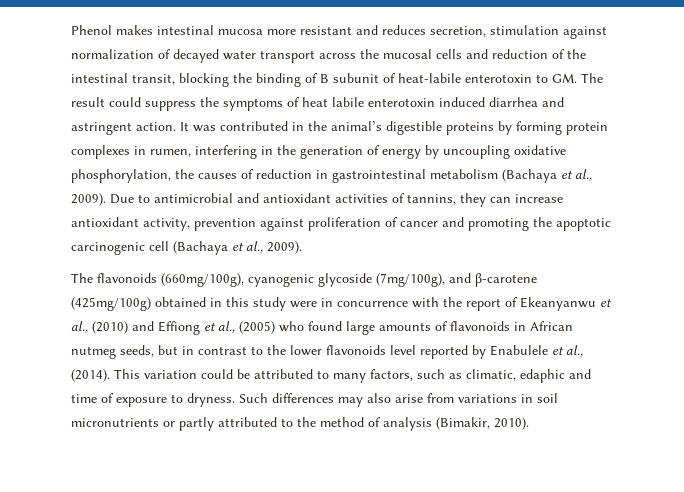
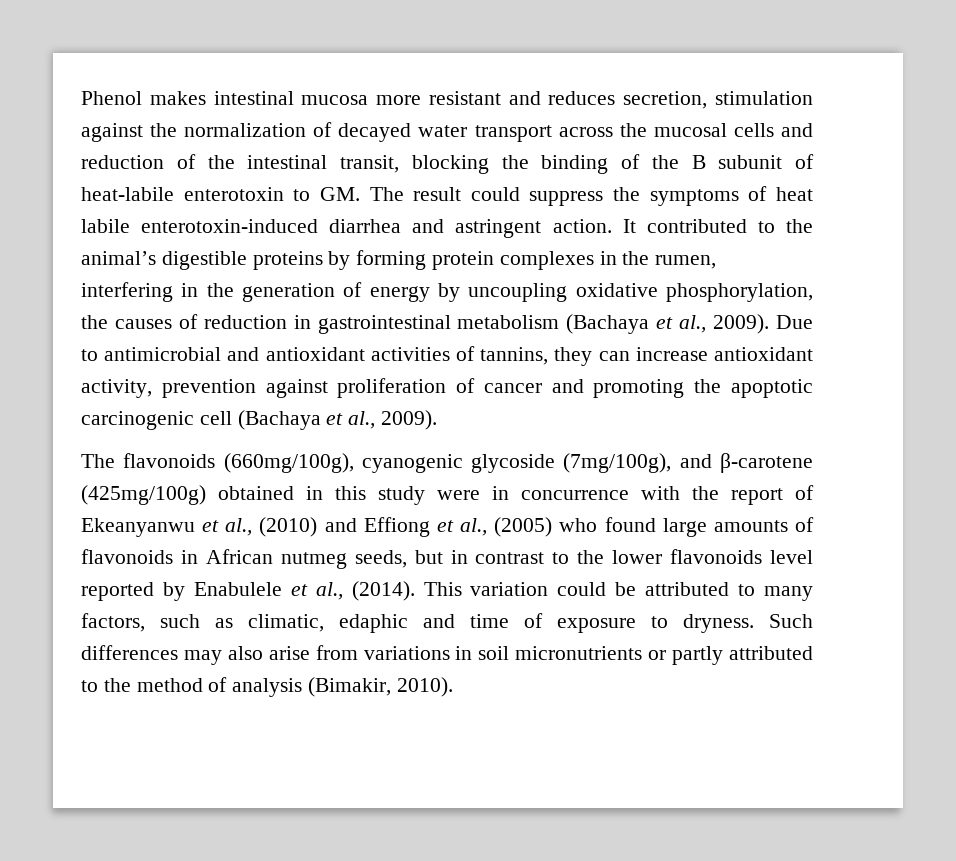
- Phenol makes intestinal mucosa more resistant and reduces secretion, stimulation against normalization of decayed water transport across the mucosal cells and reduction of the intestinal transit, blocking the binding of B subunit of heat-labile enterotoxin to GM. The result could suppress the symptoms of heat labile enterotoxin induced diarrhea and astringent action.
+ Phenol makes intestinal mucosa more resistant and reduces secretion, stimulation against the normalization of decayed water transport across the mucosal cells and reduction of the intestinal transit, blocking the binding of the B subunit of heat-labile enterotoxin to GM. The result could suppress the symptoms of heat labile enterotoxin-induced diarrhea and astringent action.
- It was contributed in the animal’s digestible proteins by forming protein complexes in rumen, interfering in the generation of energy by uncoupling oxidative phosphorylation, the causes of reduction in gastrointestinal metabolism (Bachaya et al., 2009).
+ It contributed to the animal’s digestible proteins by forming protein complexes in the rumen, interfering in the generation of energy by uncoupling oxidative phosphorylation, the causes of reduction in gastrointestinal metabolism (Bachaya et al., 2009).

